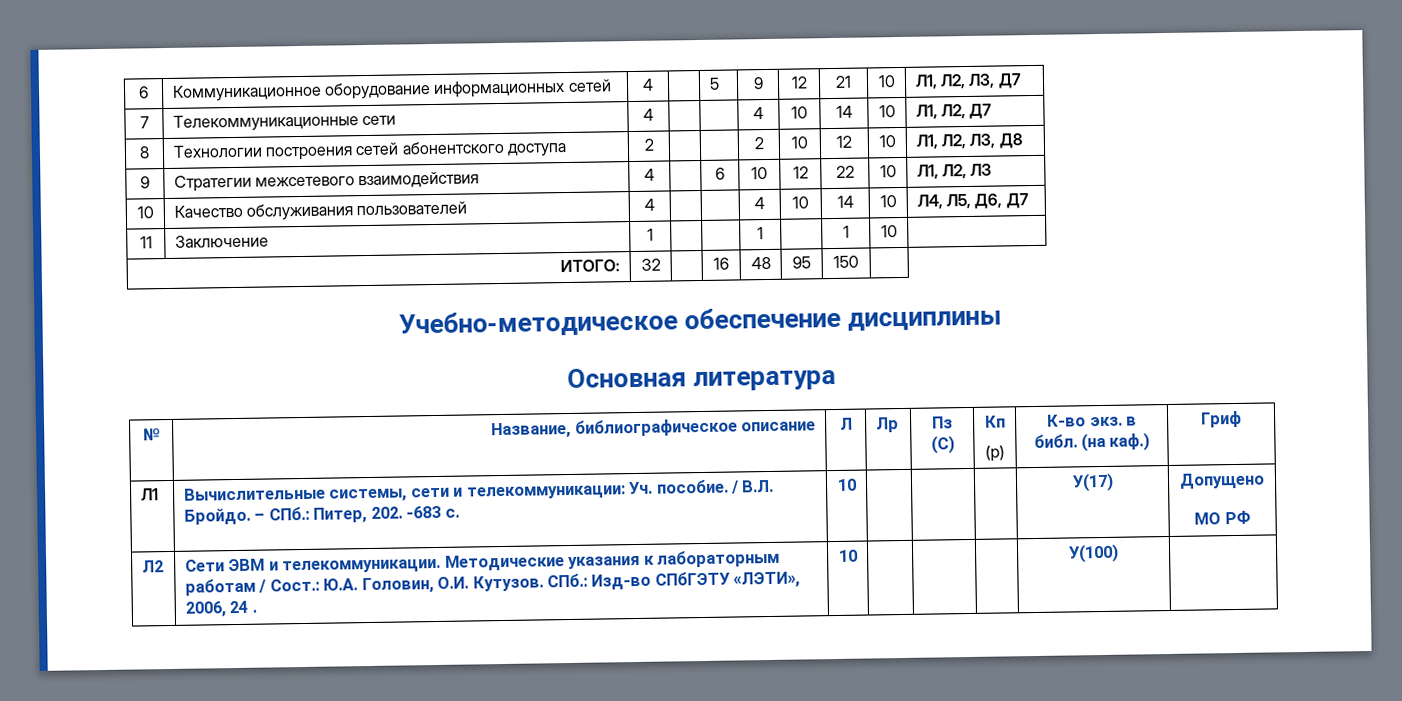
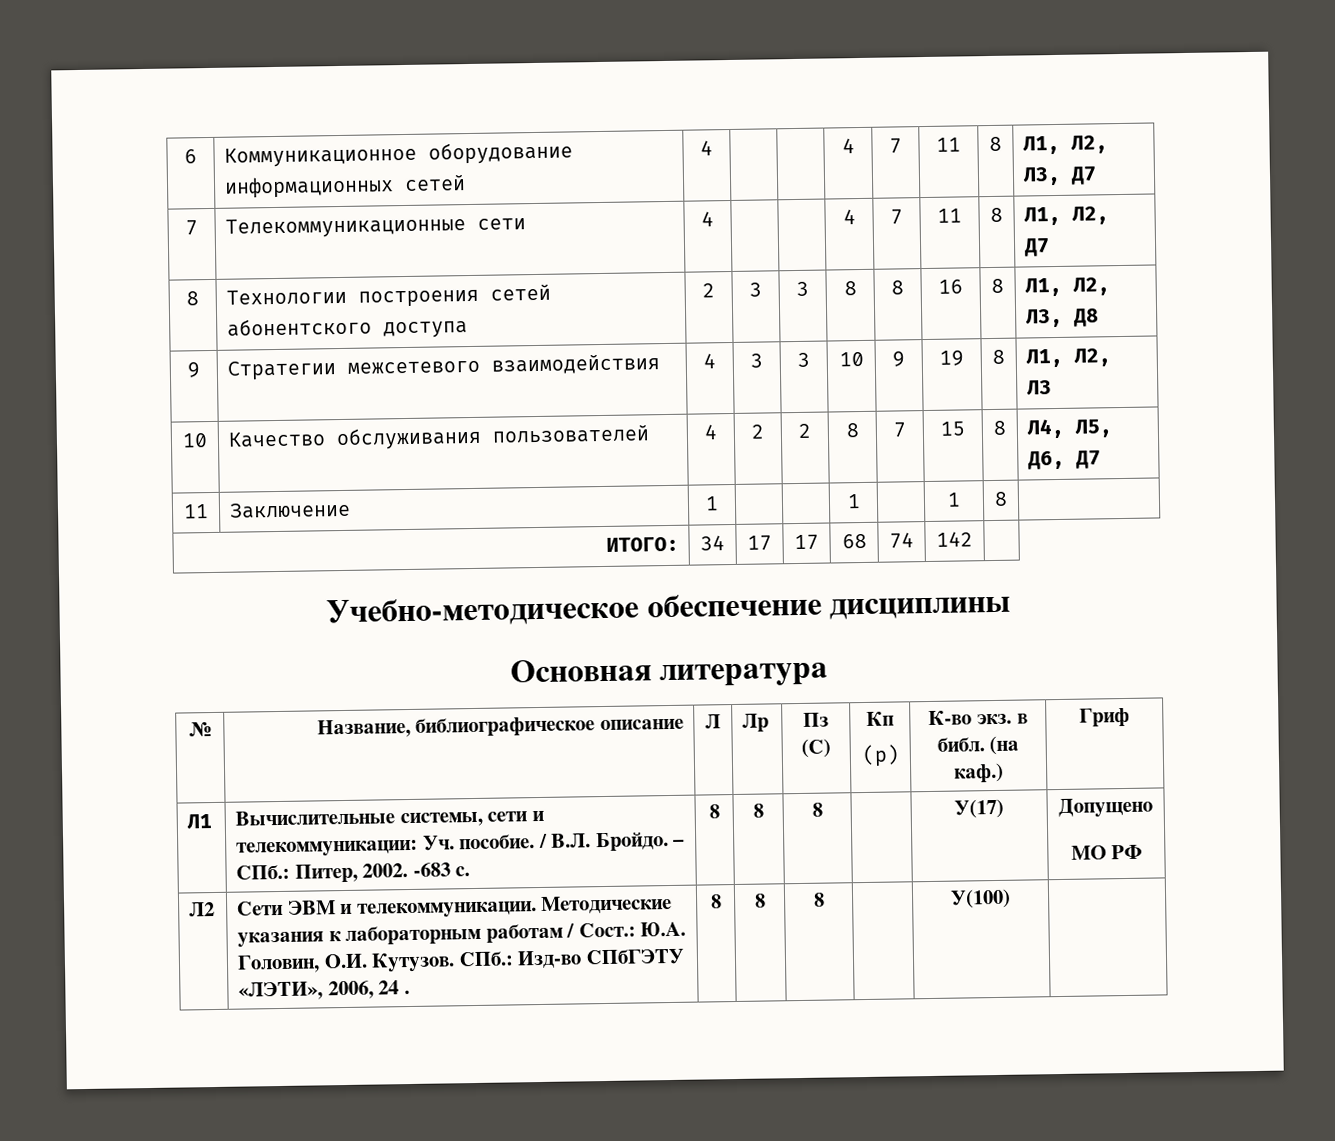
- 6 | Коммуникационное оборудование информационных сетей | 4 | | 5 | 9 | 12 | 21 | 10 | Л1, Л2, Л3, Д7
+ 6 | Коммуникационное оборудование информационных сетей | 4 | | | 4 | 7 | 11 | 8 | Л1, Л2, Л3, Д7
- 7 | Телекоммуникационные сети | 4 | | | 4 | 10 | 14 | 10 | Л1, Л2, Д7
+ 7 | Телекоммуникационные сети | 4 | | | 4 | 7 | 11 | 8 | Л1, Л2, Д7
- 8 | Технологии построения сетей абонентского доступа | 2 | | | 2 | 10 | 12 | 10 | Л1, Л2, Л3, Д8
+ 8 | Технологии построения сетей абонентского доступа | 2 | 3 | 3 | 8 | 8 | 16 | 8 | Л1, Л2, Л3, Д8
- 9 | Стратегии межсетевого взаимодействия | 4 | | 6 | 10 | 12 | 22 | 10 | Л1, Л2, Л3
+ 9 | Стратегии межсетевого взаимодействия | 4 | 3 | 3 | 10 | 9 | 19 | 8 | Л1, Л2, Л3
- 10 | Качество обслуживания пользователей | 4 | | | 4 | 10 | 14 | 10 | Л4, Л5, Д6, Д7
+ 10 | Качество обслуживания пользователей | 4 | 2 | 2 | 8 | 7 | 15 | 8 | Л4, Л5, Д6, Д7
- 11 | Заключение | 1 | | | 1 | | 1 | 10 |
+ 11 | Заключение | 1 | | | 1 | | 1 | 8 |
- ИТОГО: | 32 | | 16 | 48 | 95 | 150 |
+ ИТОГО: | 34 | 17 | 17 | 68 | 74 | 142 |
- Л1 | Вычислительные системы, сети и телекоммуникации: Уч. пособие. / В.Л. Бройдо. – СПб.: Питер, 202. -683 с. | 10 | | | | У(17) | Допущено
+ Л1 | Вычислительные системы, сети и телекоммуникации: Уч. пособие. / В.Л. Бройдо. – СПб.: Питер, 2002. -683 с. | 8 | 8 | 8 | | У(17) | Допущено
- Л2 | Сети ЭВМ и телекоммуникации. Методические указания к лабораторным работам / Сост.: Ю.А. Головин, О.И. Кутузов. СПб.: Изд-во СПбГЭТУ «ЛЭТИ», 2006, 24 . | 10 | | | | У(100) |
+ Л2 | Сети ЭВМ и телекоммуникации. Методические указания к лабораторным работам / Сост.: Ю.А. Головин, О.И. Кутузов. СПб.: Изд-во СПбГЭТУ «ЛЭТИ», 2006, 24 . | 8 | 8 | 8 | | У(100) |

